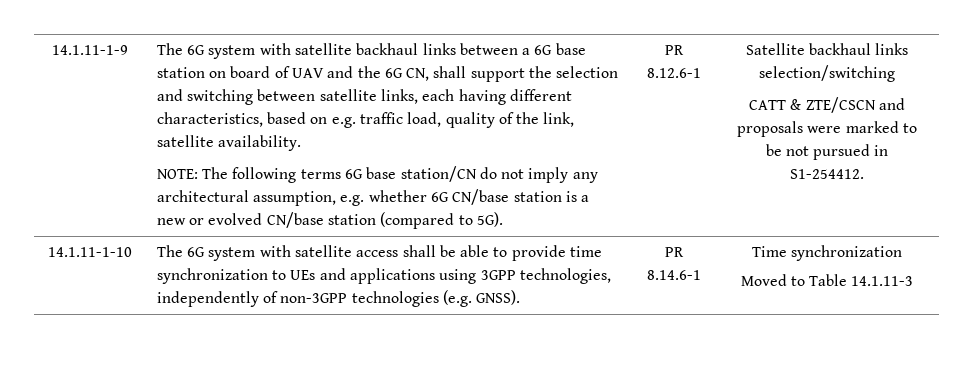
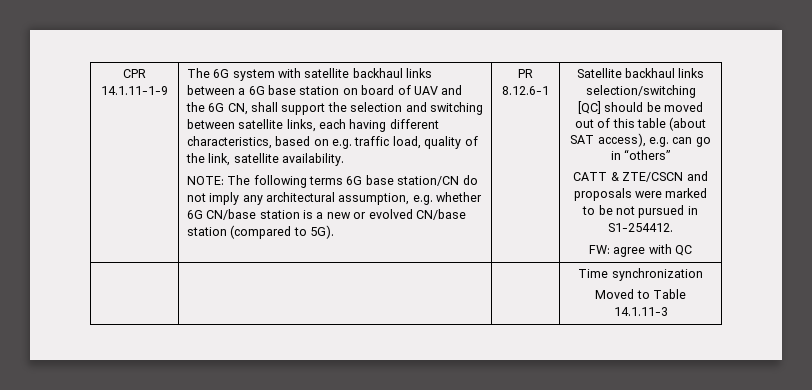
- 14.1.11-1-9
+ CPR 14.1.11-1-9
+ [QC] should be moved out of this table (about SAT access), e.g. can go in “others”
- 14.1.11-1-10 | The 6G system with satellite access shall be able to provide time synchronization to UEs and applications using 3GPP technologies, independently of non-3GPP technologies (e.g. GNSS). | PR 8.14.6-1 | Time synchronization
+ FW: agree with QC
+ | | | Time synchronization

